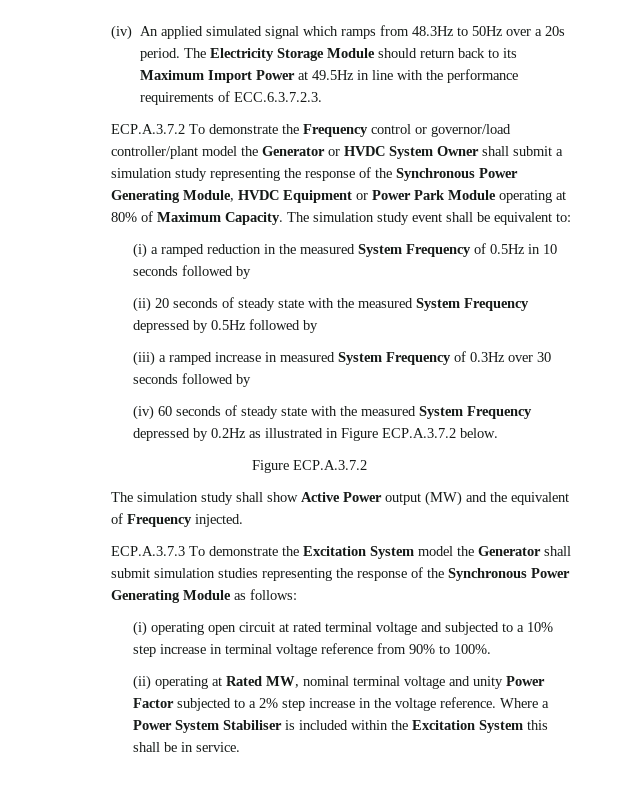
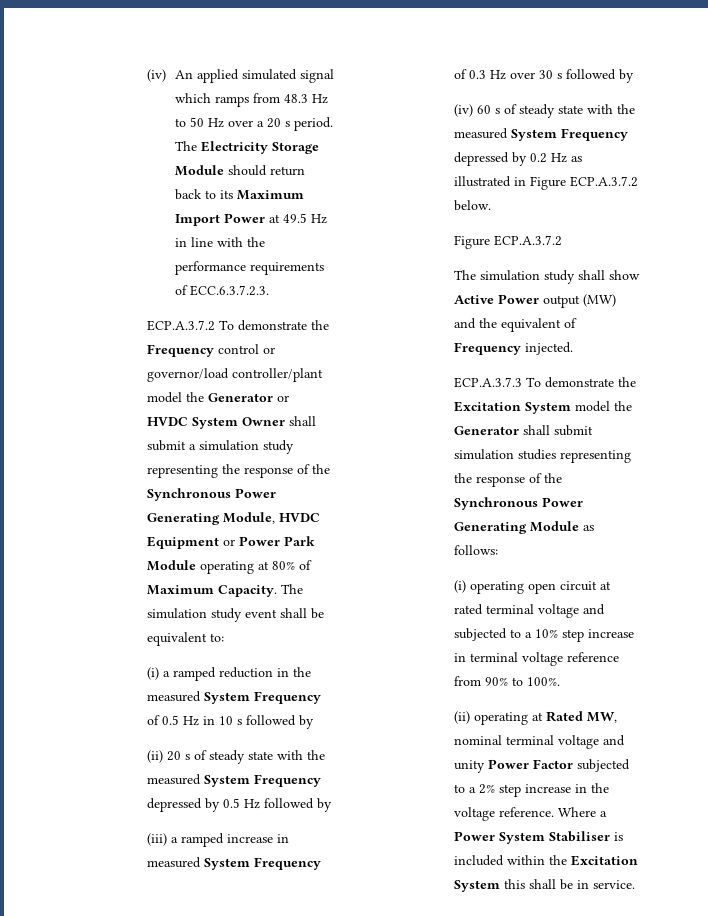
- (iv) An applied simulated signal which ramps from 48.3Hz to 50Hz over a 20s period.
+ (iv) An applied simulated signal which ramps from 48.3 Hz to 50 Hz over a 20 s period.
- The Electricity Storage Module should return back to its Maximum Import Power at 49.5Hz in line with the performance requirements of ECC.6.3.7.2.3.
+ The Electricity Storage Module should return back to its Maximum Import Power at 49.5 Hz in line with the performance requirements of ECC.6.3.7.2.3.
- (i) a ramped reduction in the measured System Frequency of 0.5Hz in 10 seconds followed by
+ (i) a ramped reduction in the measured System Frequency of 0.5 Hz in 10 s followed by
- (ii) 20 seconds of steady state with the measured System Frequency depressed by 0.5Hz followed by
+ (ii) 20 s of steady state with the measured System Frequency depressed by 0.5 Hz followed by
- (iii) a ramped increase in measured System Frequency of 0.3Hz over 30 seconds followed by
+ (iii) a ramped increase in measured System Frequency of 0.3 Hz over 30 s followed by
- (iv) 60 seconds of steady state with the measured System Frequency depressed by 0.2Hz as illustrated in Figure ECP.A.3.7.2 below.
+ (iv) 60 s of steady state with the measured System Frequency depressed by 0.2 Hz as illustrated in Figure ECP.A.3.7.2 below.

